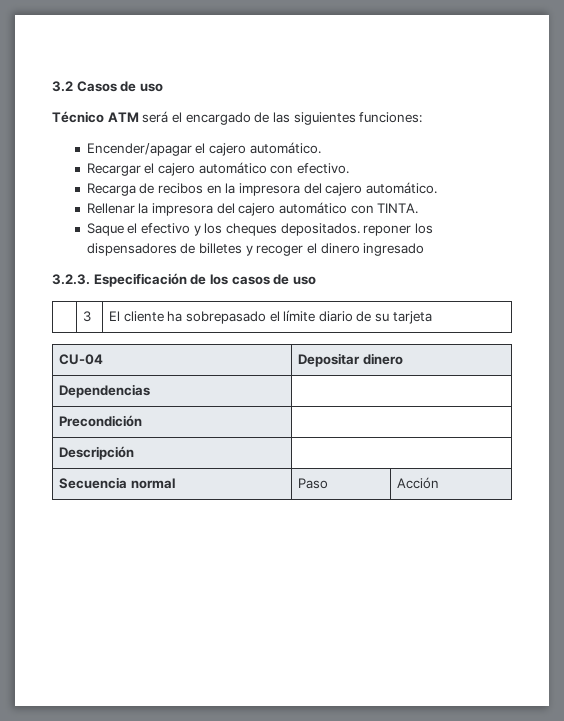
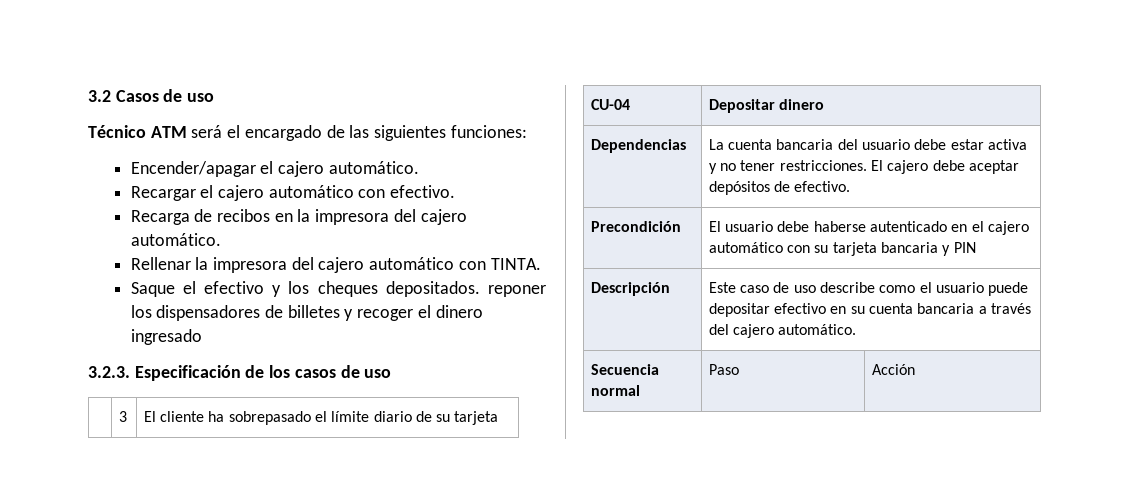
- Dependencias |
- Precondición |
- Descripción |
+ Dependencias | La cuenta bancaria del usuario debe estar activa y no tener restricciones. El cajero debe aceptar depósitos de efectivo.
+ Precondición | El usuario debe haberse autenticado en el cajero automático con su tarjeta bancaria y PIN
+ Descripción | Este caso de uso describe como el usuario puede depositar efectivo en su cuenta bancaria a través del cajero automático.

